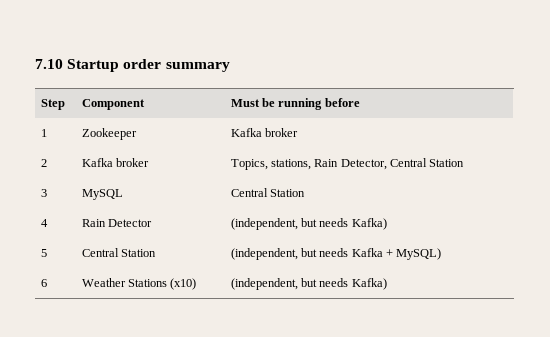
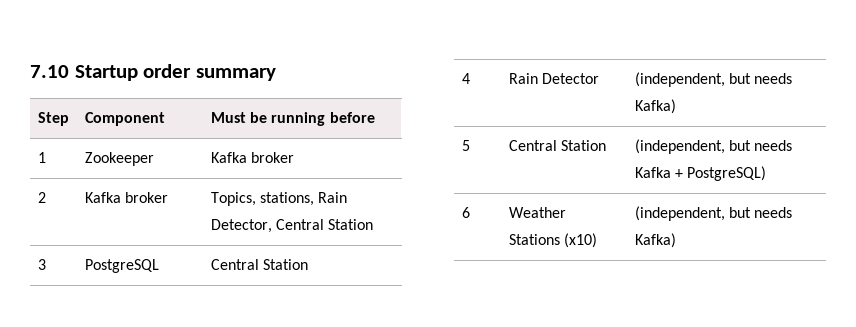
- 3 | MySQL | Central Station
+ 3 | PostgreSQL | Central Station
- 5 | Central Station | (independent, but needs Kafka + MySQL)
+ 5 | Central Station | (independent, but needs Kafka + PostgreSQL)

